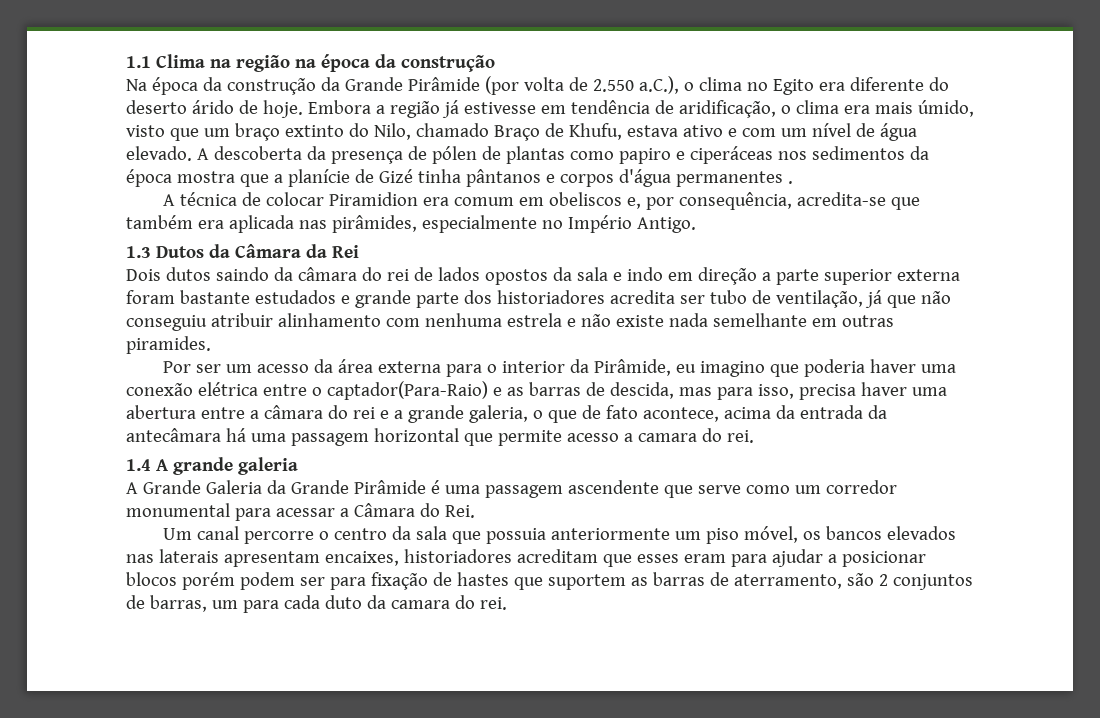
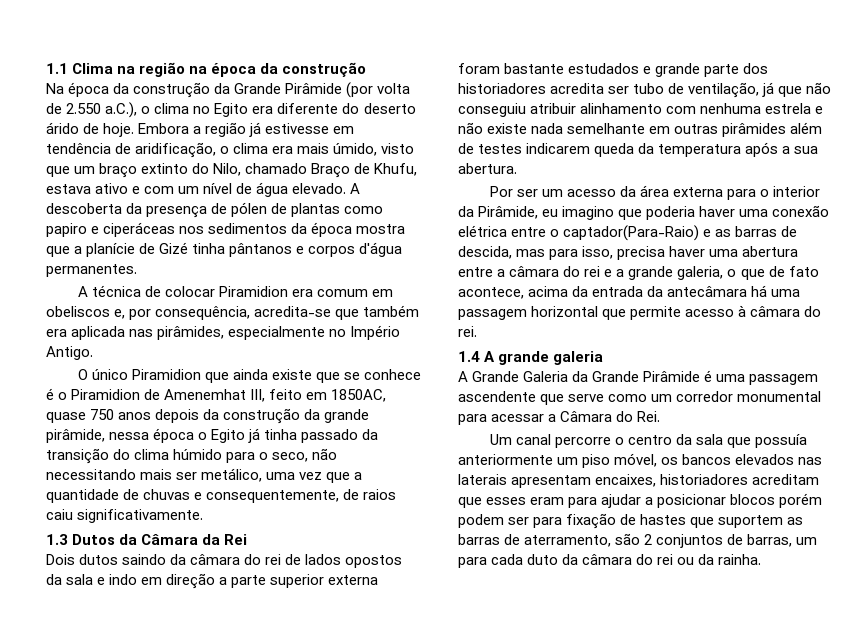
- A descoberta da presença de pólen de plantas como papiro e ciperáceas nos sedimentos da época mostra que a planície de Gizé tinha pântanos e corpos d'água permanentes .
+ A descoberta da presença de pólen de plantas como papiro e ciperáceas nos sedimentos da época mostra que a planície de Gizé tinha pântanos e corpos d'água permanentes.
+ O único Piramidion que ainda existe que se conhece é o Piramidion de Amenemhat III, feito em 1850AC, quase 750 anos depois da construção da grande pirâmide, nessa época o Egito já tinha passado da transição do clima húmido para o seco, não necessitando mais ser metálico, uma vez que a quantidade de chuvas e consequentemente, de raios caiu significativamente.
- Dois dutos saindo da câmara do rei de lados opostos da sala e indo em direção a parte superior externa foram bastante estudados e grande parte dos historiadores acredita ser tubo de ventilação, já que não conseguiu atribuir alinhamento com nenhuma estrela e não existe nada semelhante em outras piramides.
+ Dois dutos saindo da câmara do rei de lados opostos da sala e indo em direção a parte superior externa foram bastante estudados e grande parte dos historiadores acredita ser tubo de ventilação, já que não conseguiu atribuir alinhamento com nenhuma estrela e não existe nada semelhante em outras pirâmides além de testes indicarem queda da temperatura após a sua abertura.
- Por ser um acesso da área externa para o interior da Pirâmide, eu imagino que poderia haver uma conexão elétrica entre o captador(Para-Raio) e as barras de descida, mas para isso, precisa haver uma abertura entre a câmara do rei e a grande galeria, o que de fato acontece, acima da entrada da antecâmara há uma passagem horizontal que permite acesso a camara do rei.
+ Por ser um acesso da área externa para o interior da Pirâmide, eu imagino que poderia haver uma conexão elétrica entre o captador(Para-Raio) e as barras de descida, mas para isso, precisa haver uma abertura entre a câmara do rei e a grande galeria, o que de fato acontece, acima da entrada da antecâmara há uma passagem horizontal que permite acesso à câmara do rei.
- Um canal percorre o centro da sala que possuia anteriormente um piso móvel, os bancos elevados nas laterais apresentam encaixes, historiadores acreditam que esses eram para ajudar a posicionar blocos porém podem ser para fixação de hastes que suportem as barras de aterramento, são 2 conjuntos de barras, um para cada duto da camara do rei.
+ Um canal percorre o centro da sala que possuía anteriormente um piso móvel, os bancos elevados nas laterais apresentam encaixes, historiadores acreditam que esses eram para ajudar a posicionar blocos porém podem ser para fixação de hastes que suportem as barras de aterramento, são 2 conjuntos de barras, um para cada duto da câmara do rei ou da rainha.

